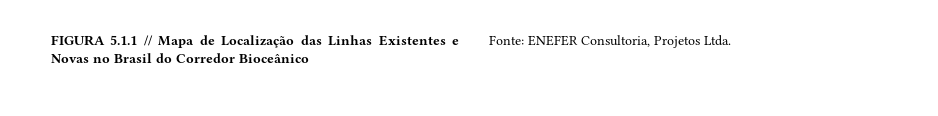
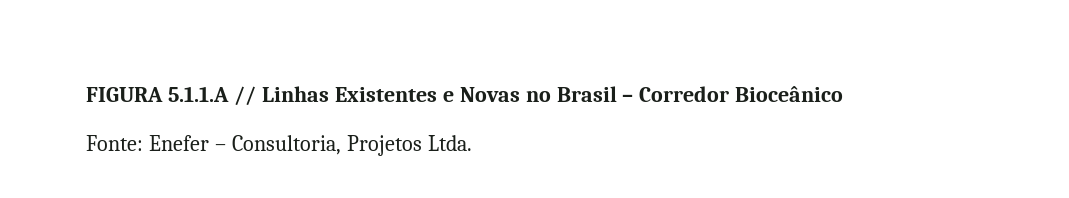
- FIGURA 5.1.1 // Mapa de Localização das Linhas Existentes e Novas no Brasil do Corredor Bioceânico
+ FIGURA 5.1.1.A // Linhas Existentes e Novas no Brasil – Corredor Bioceânico
- Fonte: ENEFER Consultoria, Projetos Ltda.
+ Fonte: Enefer – Consultoria, Projetos Ltda.

